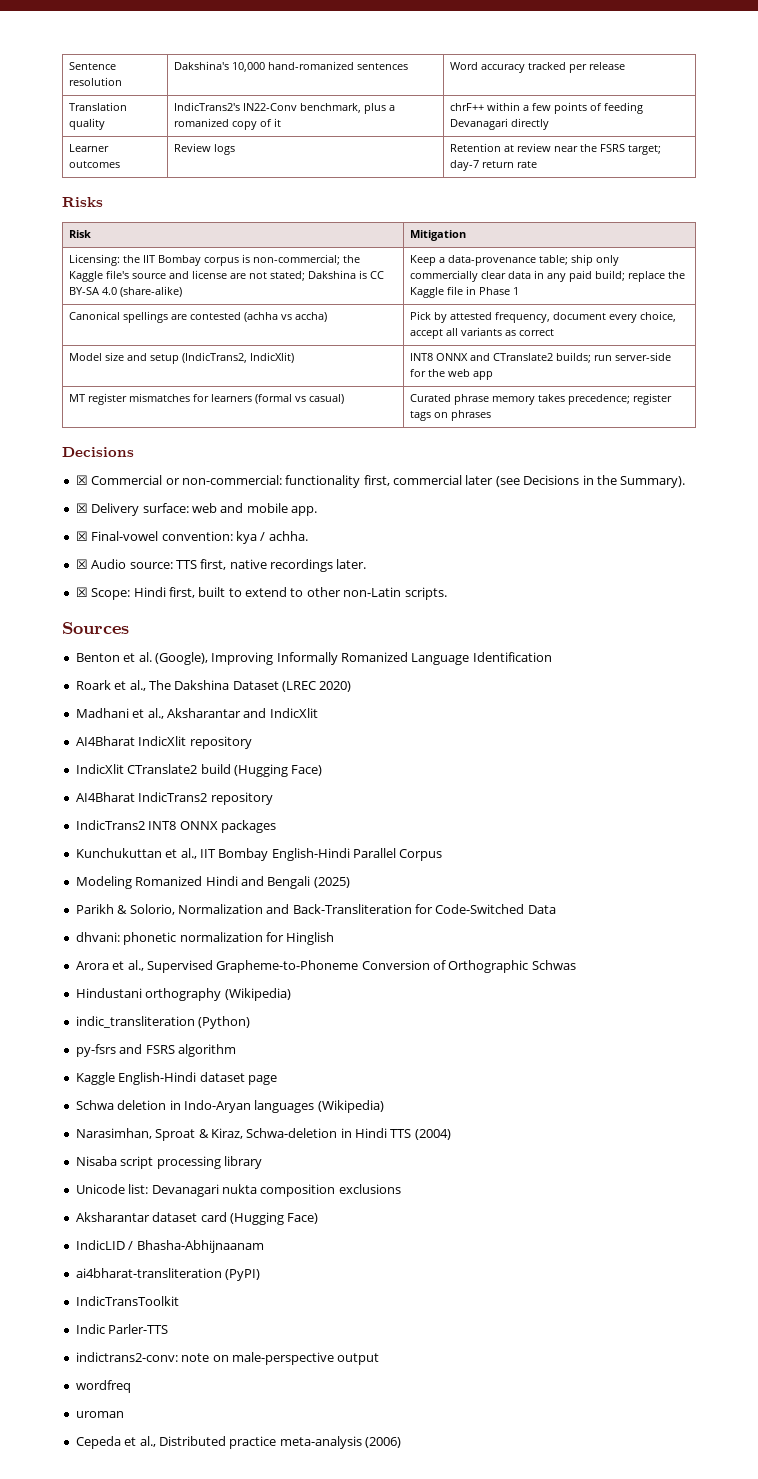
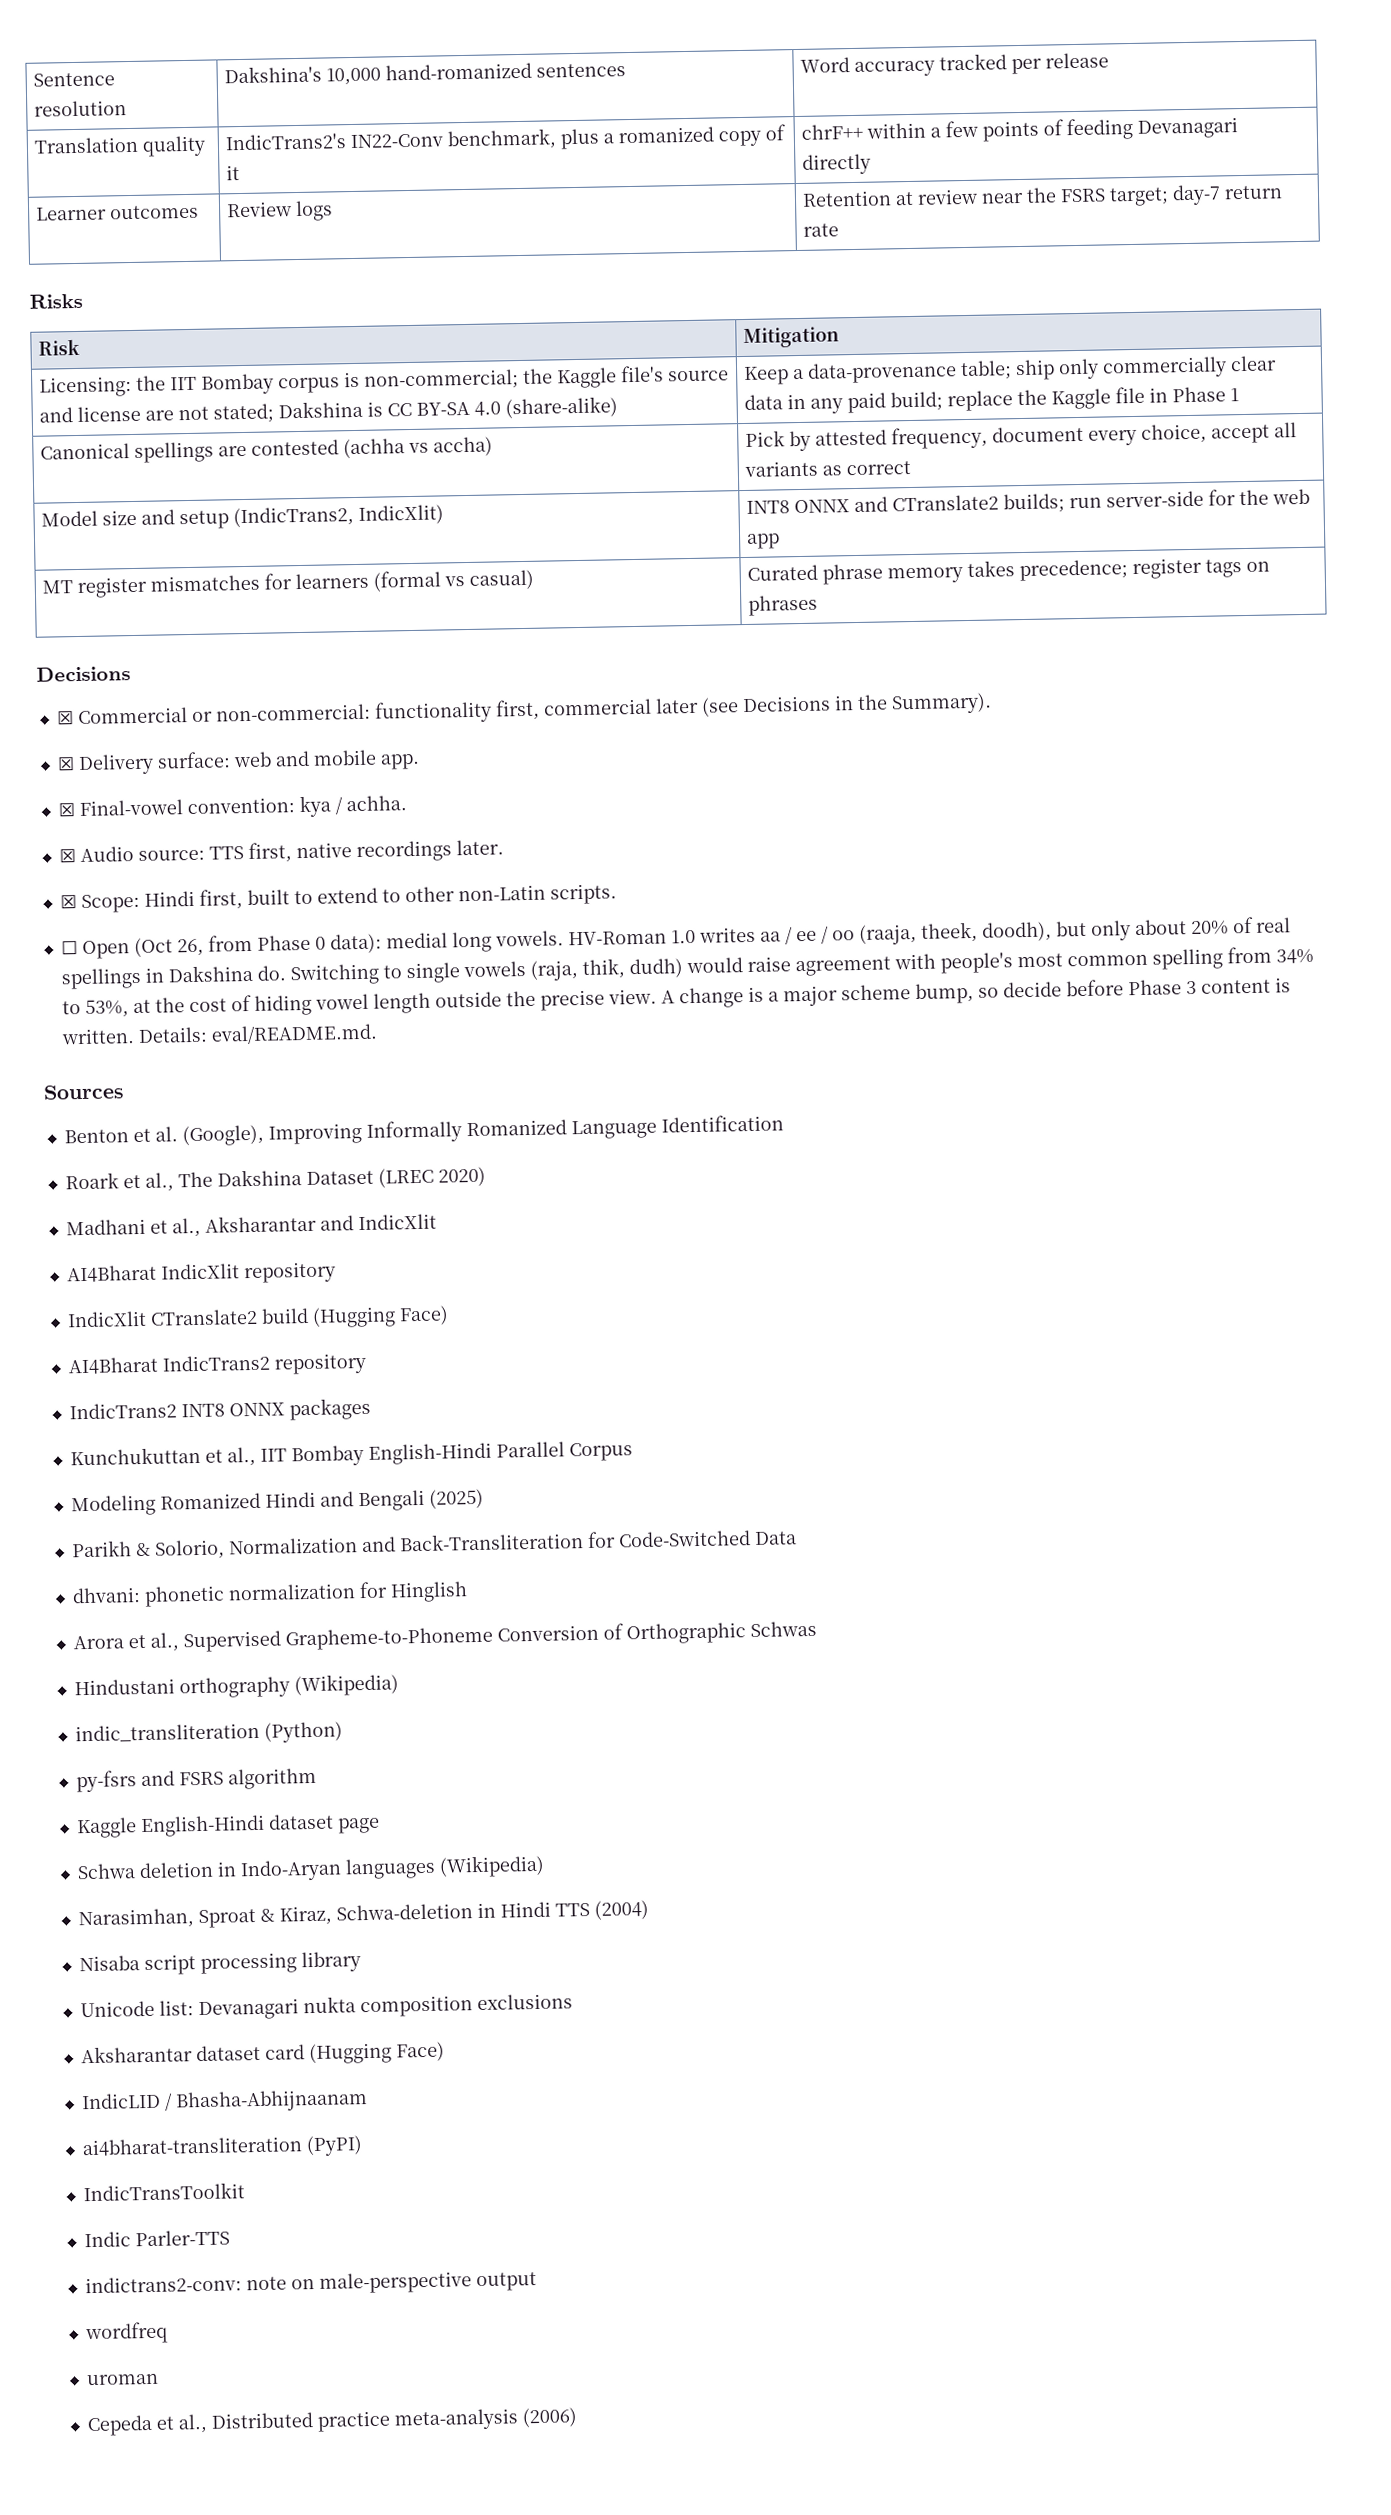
+ ☐ Open (Oct 26, from Phase 0 data): medial long vowels. HV-Roman 1.0 writes aa / ee / oo (raaja, theek, doodh), but only about 20% of real spellings in Dakshina do. Switching to single vowels (raja, thik, dudh) would raise agreement with people's most common spelling from 34% to 53%, at the cost of hiding vowel length outside the precise view. A change is a major scheme bump, so decide before Phase 3 content is written. Details: eval/README.md.

